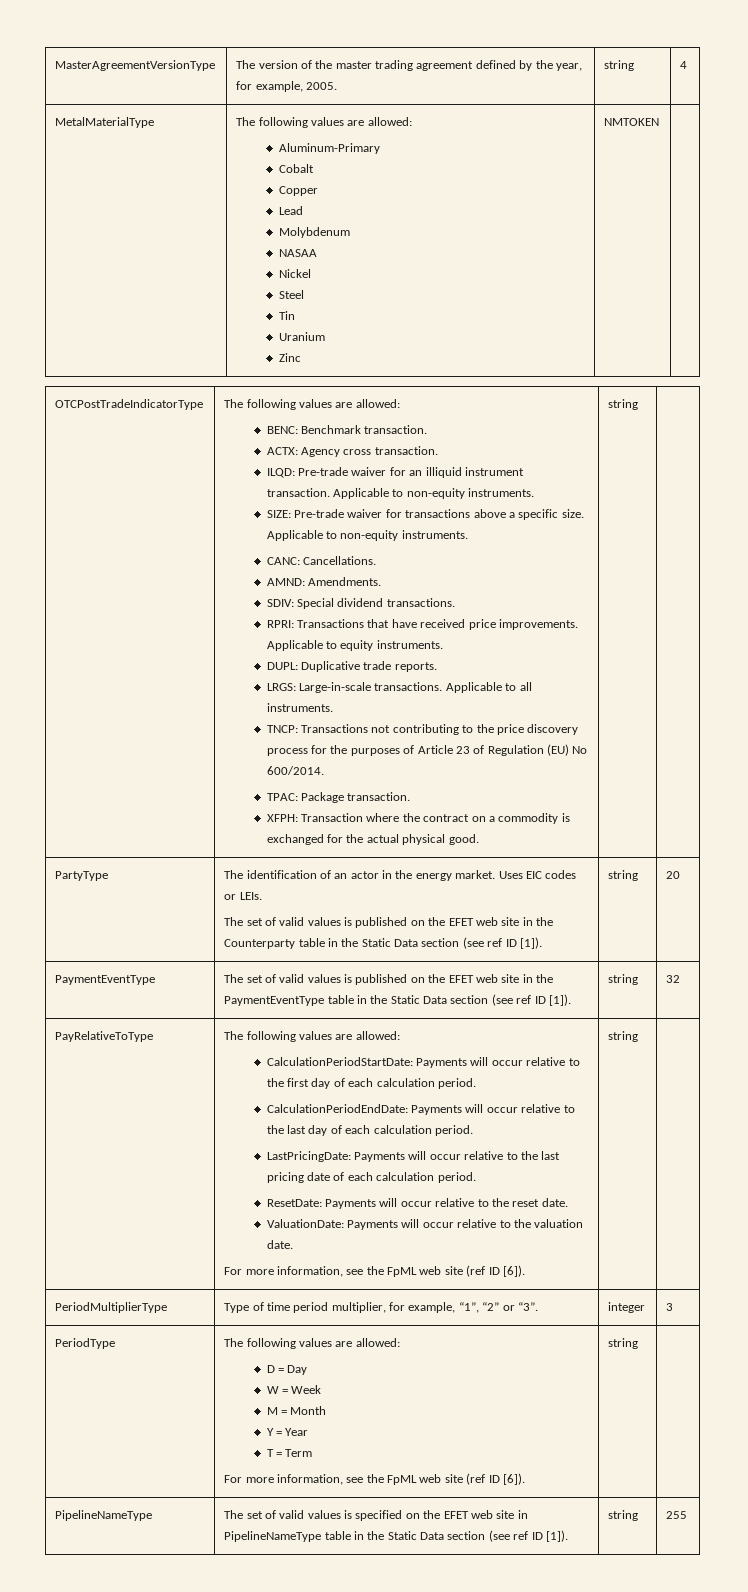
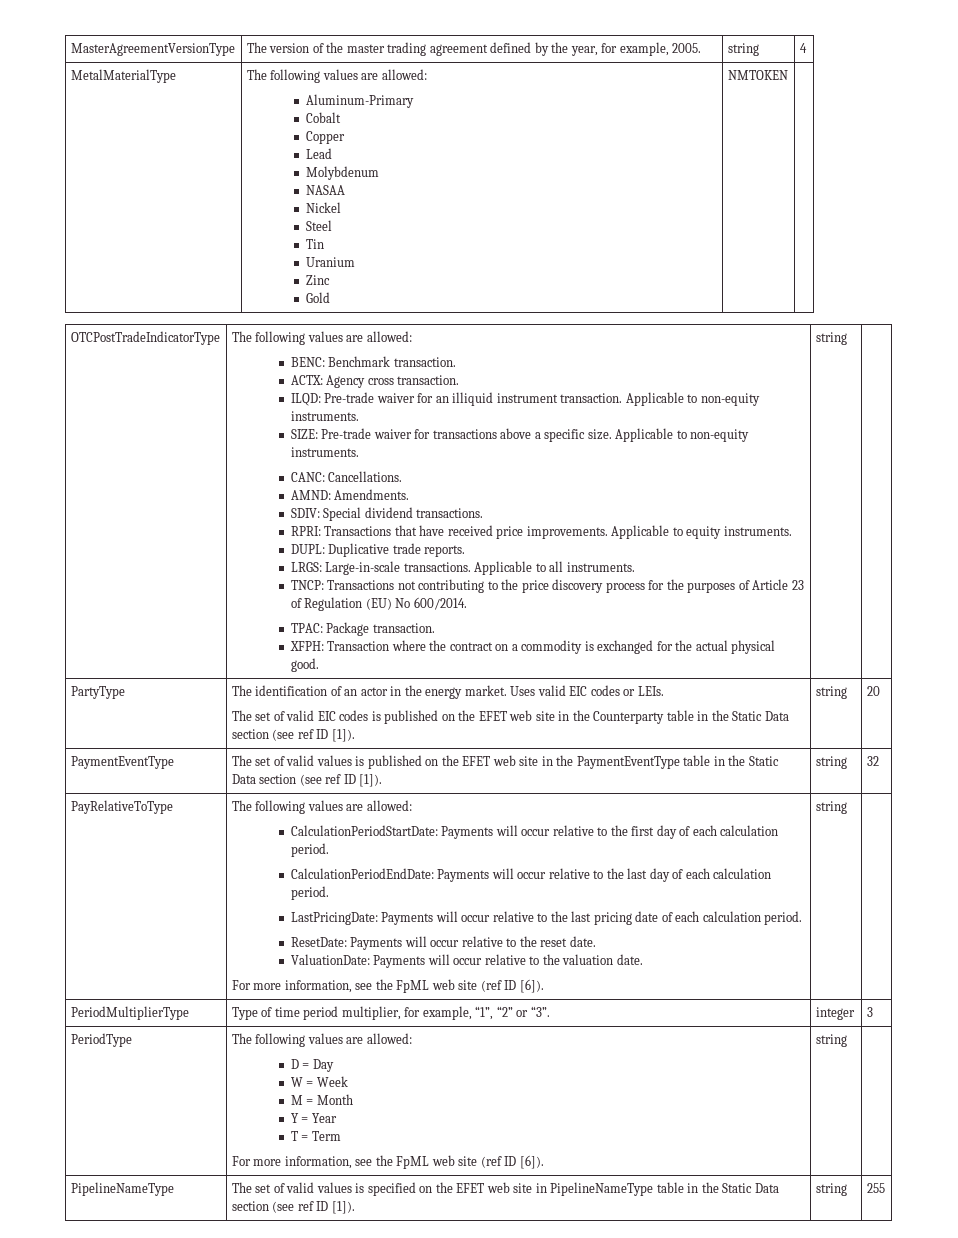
  MetalMaterialType | The following values are allowed:
  Aluminum-Primary
  Cobalt
  Copper
  Lead
  Molybdenum
  NASAA
  Nickel
  Steel
  Tin
  Uranium
- Zinc | NMTOKEN |
+ Zinc
+ Gold | NMTOKEN |
- Uses EIC codes or LEIs.
+ Uses valid EIC codes or LEIs.
- The set of valid values is published on the EFET web site in the Counterparty table in the Static Data section (see ref ID [1]).
+ The set of valid EIC codes is published on the EFET web site in the Counterparty table in the Static Data section (see ref ID [1]).

